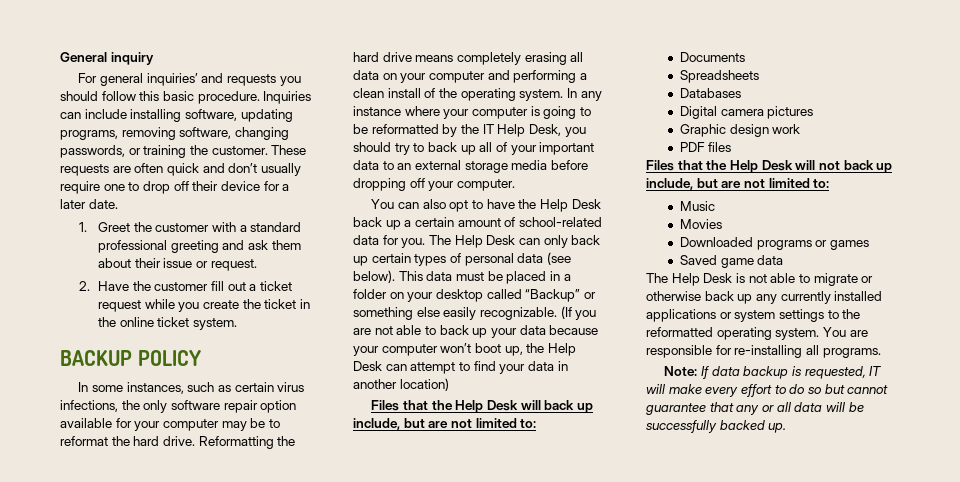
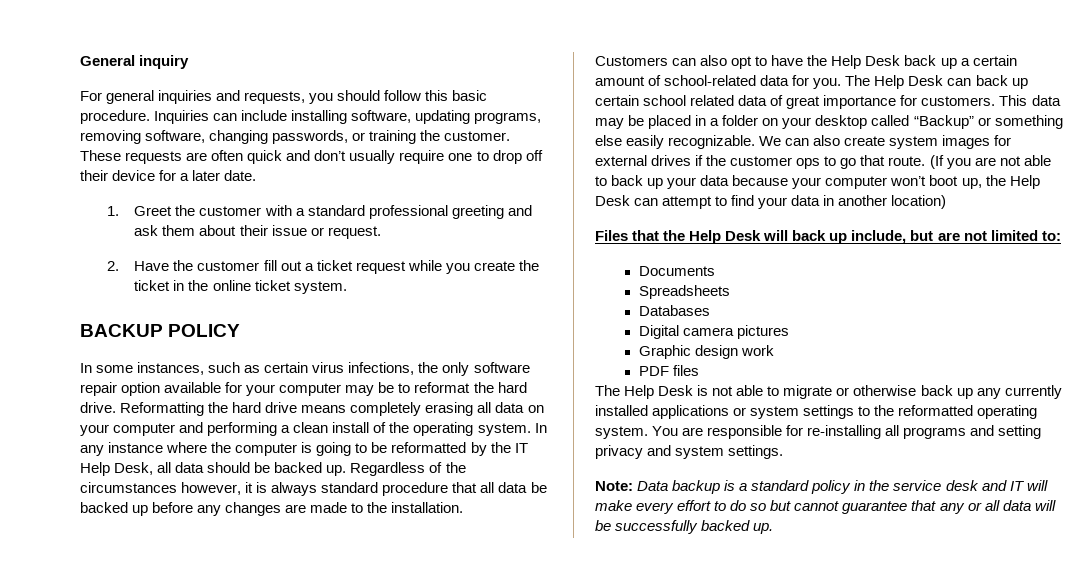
- For general inquiries’ and requests you should follow this basic procedure.
+ For general inquiries and requests, you should follow this basic procedure.
- In any instance where your computer is going to be reformatted by the IT Help Desk, you should try to back up all of your important data to an external storage media before dropping off your computer.
- You can also opt to have the Help Desk back up a certain amount of school-related data for you.
+ In any instance where the computer is going to be reformatted by the IT Help Desk, all data should be backed up. Regardless of the circumstances however, it is always standard procedure that all data be backed up before any changes are made to the installation.
+ Customers can also opt to have the Help Desk back up a certain amount of school-related data for you.
- The Help Desk can only back up certain types of personal data (see below).
+ The Help Desk can back up certain school related data of great importance for customers.
- This data must be placed in a folder on your desktop called “Backup” or something else easily recognizable.
+ This data may be placed in a folder on your desktop called “Backup” or something else easily recognizable.
+ We can also create system images for external drives if the customer ops to go that route.
- Files that the Help Desk will not back up include, but are not limited to:
- Music
- Movies
- Downloaded programs or games
- Saved game data
- You are responsible for re-installing all programs.
- Note: If data backup is requested, IT will make every effort to do so but cannot guarantee that any or all data will be successfully backed up.
+ You are responsible for re-installing all programs and setting privacy and system settings.
+ Note: Data backup is a standard policy in the service desk and IT will make every effort to do so but cannot guarantee that any or all data will be successfully backed up.

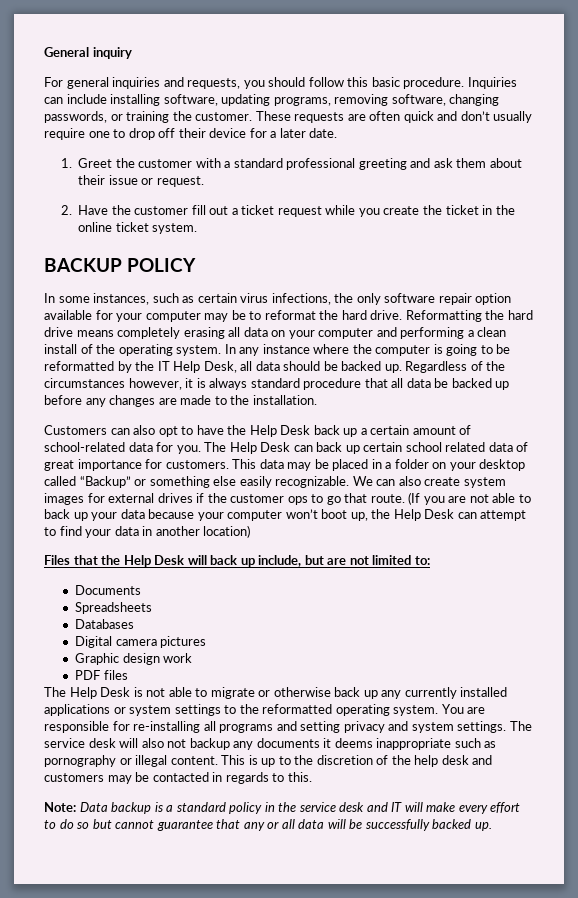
+ The service desk will also not backup any documents it deems inappropriate such as pornography or illegal content. This is up to the discretion of the help desk and customers may be contacted in regards to this.

